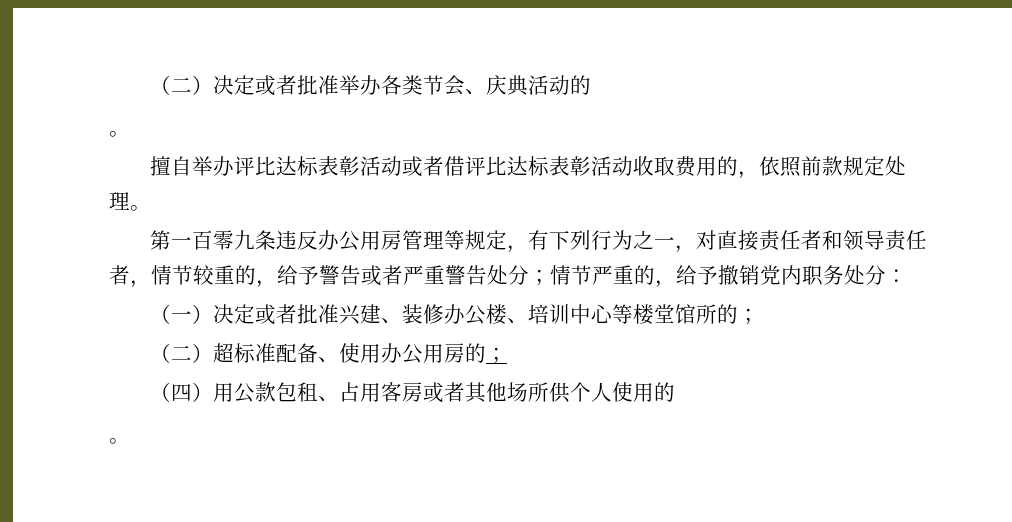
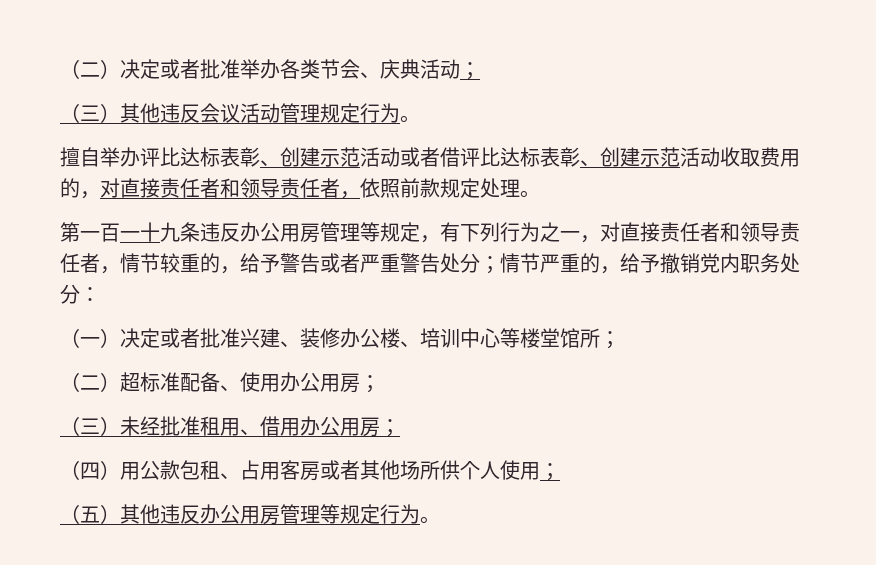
- （二）决定或者批准举办各类节会、庆典活动的
- 。
+ （二）决定或者批准举办各类节会、庆典活动；
+ （三）其他违反会议活动管理规定行为。
- 擅自举办评比达标表彰活动或者借评比达标表彰活动收取费用的，依照前款规定处理。
+ 擅自举办评比达标表彰、创建示范活动或者借评比达标表彰、创建示范活动收取费用的，对直接责任者和领导责任者，依照前款规定处理。
- 第一百零九条违反办公用房管理等规定，有下列行为之一，对直接责任者和领导责任者，情节较重的，给予警告或者严重警告处分；情节严重的，给予撤销党内职务处分：
+ 第一百一十九条违反办公用房管理等规定，有下列行为之一，对直接责任者和领导责任者，情节较重的，给予警告或者严重警告处分；情节严重的，给予撤销党内职务处分：
- （一）决定或者批准兴建、装修办公楼、培训中心等楼堂馆所的；
+ （一）决定或者批准兴建、装修办公楼、培训中心等楼堂馆所；
- （二）超标准配备、使用办公用房的；
+ （二）超标准配备、使用办公用房；
+ （三）未经批准租用、借用办公用房；
- （四）用公款包租、占用客房或者其他场所供个人使用的
- 。
+ （四）用公款包租、占用客房或者其他场所供个人使用；
+ （五）其他违反办公用房管理等规定行为。

